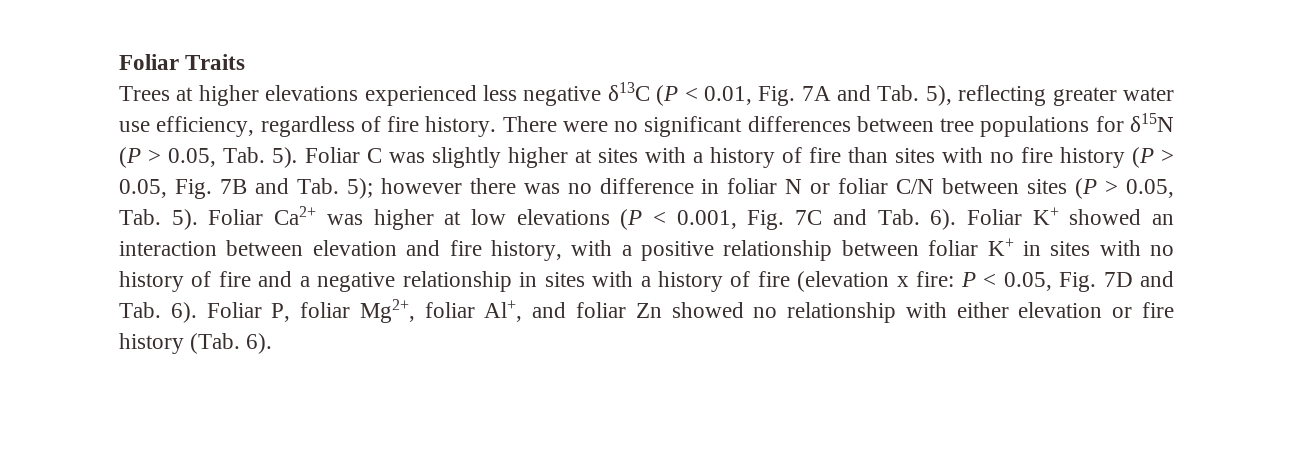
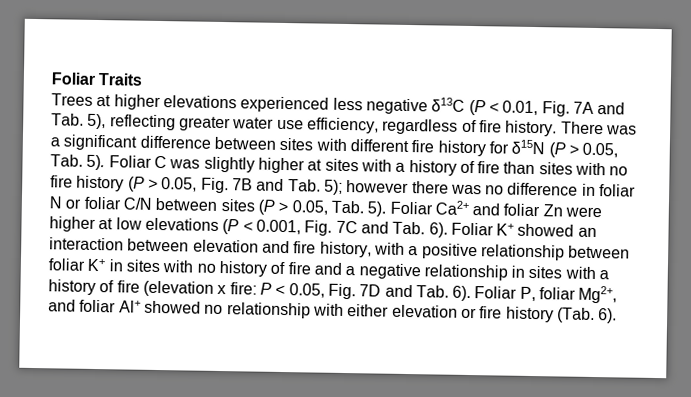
- There were no significant differences between tree populations for δ15N (P > 0.05, Tab. 5).
+ There was a significant difference between sites with different fire history for δ15N (P > 0.05, Tab. 5).
- Foliar Ca2+ was higher at low elevations (P < 0.001, Fig. 7C and Tab. 6).
+ Foliar Ca2+ and foliar Zn were higher at low elevations (P < 0.001, Fig. 7C and Tab. 6).
- Foliar P, foliar Mg2+, foliar Al+, and foliar Zn showed no relationship with either elevation or fire history (Tab. 6).
+ Foliar P, foliar Mg2+, and foliar Al+ showed no relationship with either elevation or fire history (Tab. 6).

